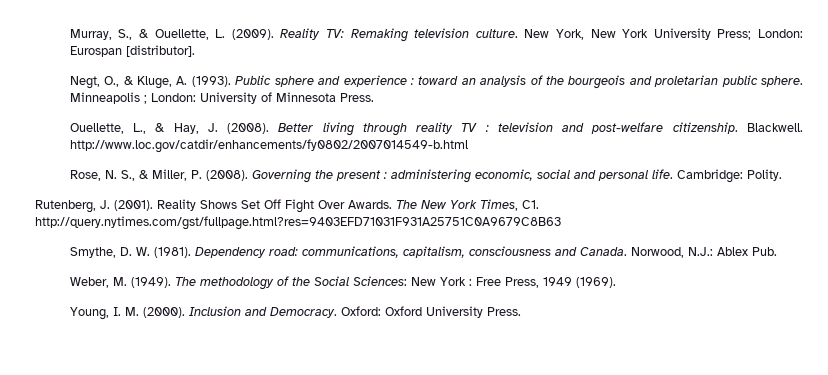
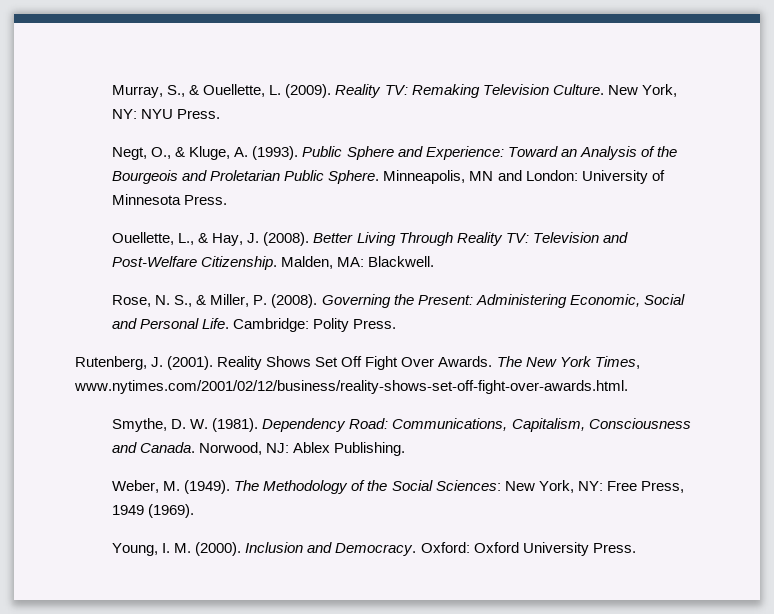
- Reality TV: Remaking television culture. New York, New York University Press; London: Eurospan [distributor].
+ Reality TV: Remaking Television Culture. New York, NY: NYU Press.
- Public sphere and experience : toward an analysis of the bourgeois and proletarian public sphere. Minneapolis ; London: University of Minnesota Press.
+ Public Sphere and Experience: Toward an Analysis of the Bourgeois and Proletarian Public Sphere. Minneapolis, MN and London: University of Minnesota Press.
- Better living through reality TV : television and post-welfare citizenship. Blackwell. http://www.loc.gov/catdir/enhancements/fy0802/2007014549-b.html
+ Better Living Through Reality TV: Television and Post-Welfare Citizenship. Malden, MA: Blackwell.
- Governing the present : administering economic, social and personal life. Cambridge: Polity.
+ Governing the Present: Administering Economic, Social and Personal Life. Cambridge: Polity Press.
- The New York Times, C1. http://query.nytimes.com/gst/fullpage.html?res=9403EFD71031F931A25751C0A9679C8B63
+ The New York Times, www.nytimes.com/2001/02/12/business/reality-shows-set-off-fight-over-awards.html.
- Dependency road: communications, capitalism, consciousness and Canada. Norwood, N.J.: Ablex Pub.
+ Dependency Road: Communications, Capitalism, Consciousness and Canada. Norwood, NJ: Ablex Publishing.
- The methodology of the Social Sciences: New York : Free Press, 1949 (1969).
+ The Methodology of the Social Sciences: New York, NY: Free Press, 1949 (1969).

